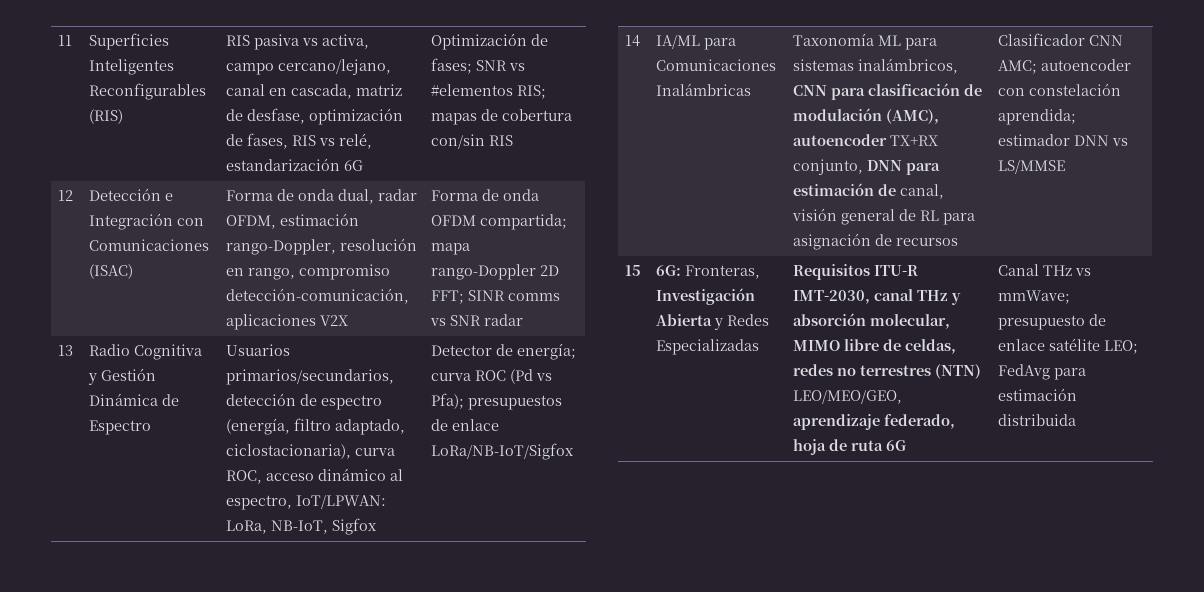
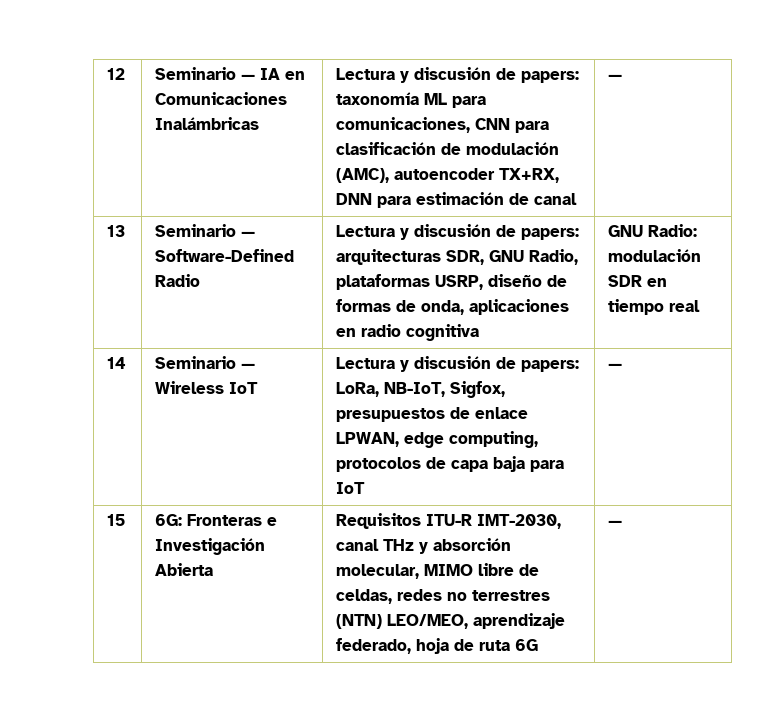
- 11 | Superficies Inteligentes Reconfigurables (RIS) | RIS pasiva vs activa, campo cercano/lejano, canal en cascada, matriz de desfase, optimización de fases, RIS vs relé, estandarización 6G | Optimización de fases; SNR vs #elementos RIS; mapas de cobertura con/sin RIS
- 12 | Detección e Integración con Comunicaciones (ISAC) | Forma de onda dual, radar OFDM, estimación rango-Doppler, resolución en rango, compromiso detección-comunicación, aplicaciones V2X | Forma de onda OFDM compartida; mapa rango-Doppler 2D FFT; SINR comms vs SNR radar
- 13 | Radio Cognitiva y Gestión Dinámica de Espectro | Usuarios primarios/secundarios, detección de espectro (energía, filtro adaptado, ciclostacionaria), curva ROC, acceso dinámico al espectro, IoT/LPWAN: LoRa, NB-IoT, Sigfox | Detector de energía; curva ROC (Pd vs Pfa); presupuestos de enlace LoRa/NB-IoT/Sigfox
- 14 | IA/ML para Comunicaciones Inalámbricas | Taxonomía ML para sistemas inalámbricos, CNN para clasificación de modulación (AMC), autoencoder TX+RX conjunto, DNN para estimación de canal, visión general de RL para asignación de recursos | Clasificador CNN AMC; autoencoder con constelación aprendida; estimador DNN vs LS/MMSE
+ 12 | Seminario — IA en Comunicaciones Inalámbricas | Lectura y discusión de papers: taxonomía ML para comunicaciones, CNN para clasificación de modulación (AMC), autoencoder TX+RX, DNN para estimación de canal | —
+ 13 | Seminario — Software-Defined Radio | Lectura y discusión de papers: arquitecturas SDR, GNU Radio, plataformas USRP, diseño de formas de onda, aplicaciones en radio cognitiva | GNU Radio: modulación SDR en tiempo real
+ 14 | Seminario — Wireless IoT | Lectura y discusión de papers: LoRa, NB-IoT, Sigfox, presupuestos de enlace LPWAN, edge computing, protocolos de capa baja para IoT | —
- 6G: Fronteras, Investigación Abierta y Redes Especializadas
+ 6G: Fronteras e Investigación Abierta
- Requisitos ITU-R IMT-2030, canal THz y absorción molecular, MIMO libre de celdas, redes no terrestres (NTN) LEO/MEO/GEO, aprendizaje federado, hoja de ruta 6G | Canal THz vs mmWave; presupuesto de enlace satélite LEO; FedAvg para estimación distribuida
+ Requisitos ITU-R IMT-2030, canal THz y absorción molecular, MIMO libre de celdas, redes no terrestres (NTN) LEO/MEO, aprendizaje federado, hoja de ruta 6G | —

